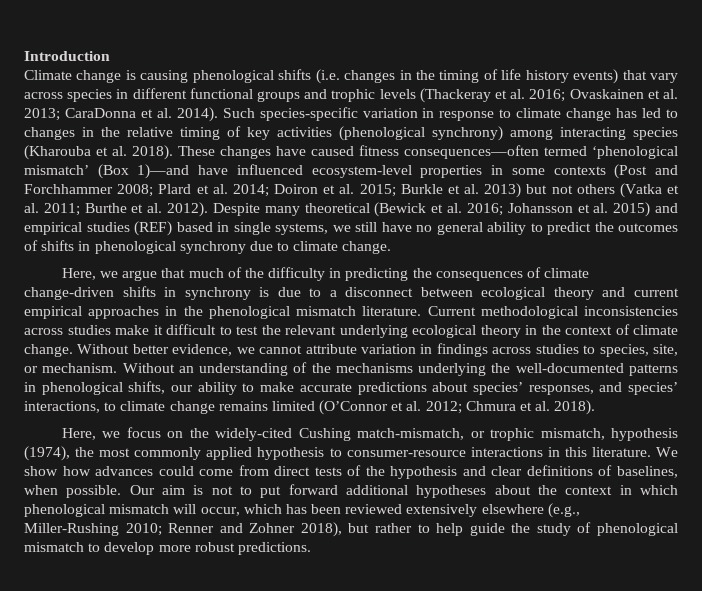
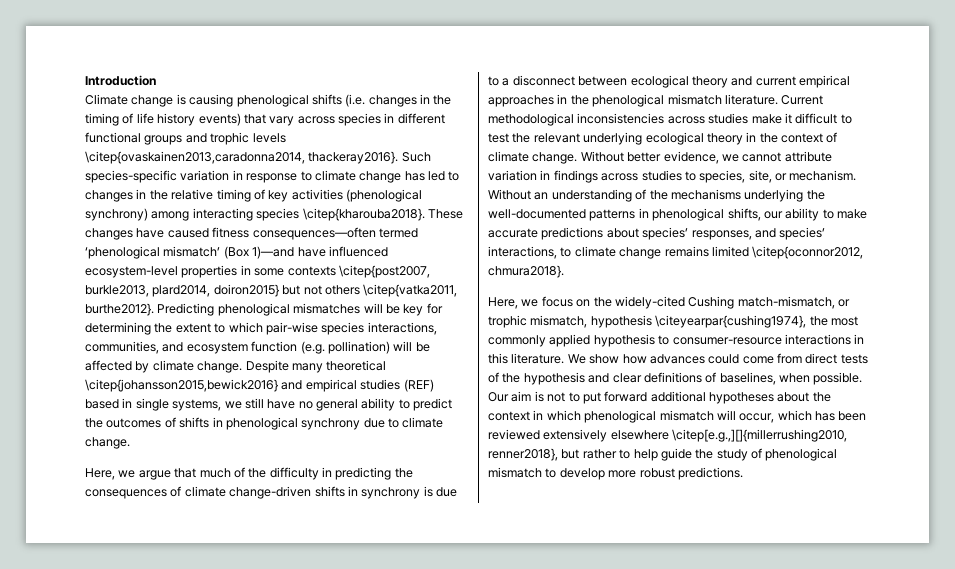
- Climate change is causing phenological shifts (i.e. changes in the timing of life history events) that vary across species in different functional groups and trophic levels (Thackeray et al. 2016; Ovaskainen et al. 2013; CaraDonna et al. 2014).
+ Climate change is causing phenological shifts (i.e. changes in the timing of life history events) that vary across species in different functional groups and trophic levels \citep{ovaskainen2013,caradonna2014, thackeray2016}.
- Such species-specific variation in response to climate change has led to changes in the relative timing of key activities (phenological synchrony) among interacting species (Kharouba et al. 2018).
+ Such species-specific variation in response to climate change has led to changes in the relative timing of key activities (phenological synchrony) among interacting species \citep{kharouba2018}.
- These changes have caused fitness consequences—often termed ‘phenological mismatch’ (Box 1)—and have influenced ecosystem-level properties in some contexts (Post and Forchhammer 2008; Plard et al. 2014; Doiron et al. 2015; Burkle et al. 2013) but not others (Vatka et al. 2011; Burthe et al. 2012). Despite many theoretical (Bewick et al. 2016; Johansson et al. 2015) and empirical studies (REF) based in single systems, we still have no general ability to predict the outcomes of shifts in phenological synchrony due to climate change.
+ These changes have caused fitness consequences—often termed ‘phenological mismatch’ (Box 1)—and have influenced ecosystem-level properties in some contexts \citep{post2007, burkle2013, plard2014, doiron2015} but not others \citep{vatka2011, burthe2012}. Predicting phenological mismatches will be key for determining the extent to which pair-wise species interactions, communities, and ecosystem function (e.g. pollination) will be affected by climate change. Despite many theoretical \citep{johansson2015,bewick2016} and empirical studies (REF) based in single systems, we still have no general ability to predict the outcomes of shifts in phenological synchrony due to climate change.
- Without an understanding of the mechanisms underlying the well-documented patterns in phenological shifts, our ability to make accurate predictions about species’ responses, and species’ interactions, to climate change remains limited (O’Connor et al. 2012; Chmura et al. 2018).
+ Without an understanding of the mechanisms underlying the well-documented patterns in phenological shifts, our ability to make accurate predictions about species’ responses, and species’ interactions, to climate change remains limited \citep{oconnor2012, chmura2018}.
- Here, we focus on the widely-cited Cushing match-mismatch, or trophic mismatch, hypothesis (1974), the most commonly applied hypothesis to consumer-resource interactions in this literature.
+ Here, we focus on the widely-cited Cushing match-mismatch, or trophic mismatch, hypothesis \citeyearpar{cushing1974}, the most commonly applied hypothesis to consumer-resource interactions in this literature.
- Our aim is not to put forward additional hypotheses about the context in which phenological mismatch will occur, which has been reviewed extensively elsewhere (e.g., Miller-Rushing 2010; Renner and Zohner 2018), but rather to help guide the study of phenological mismatch to develop more robust predictions.
+ Our aim is not to put forward additional hypotheses about the context in which phenological mismatch will occur, which has been reviewed extensively elsewhere \citep[e.g.,][]{millerrushing2010, renner2018}, but rather to help guide the study of phenological mismatch to develop more robust predictions.

